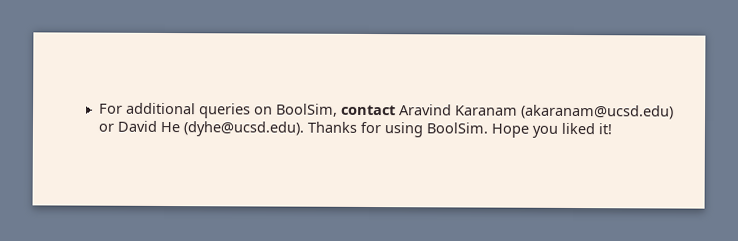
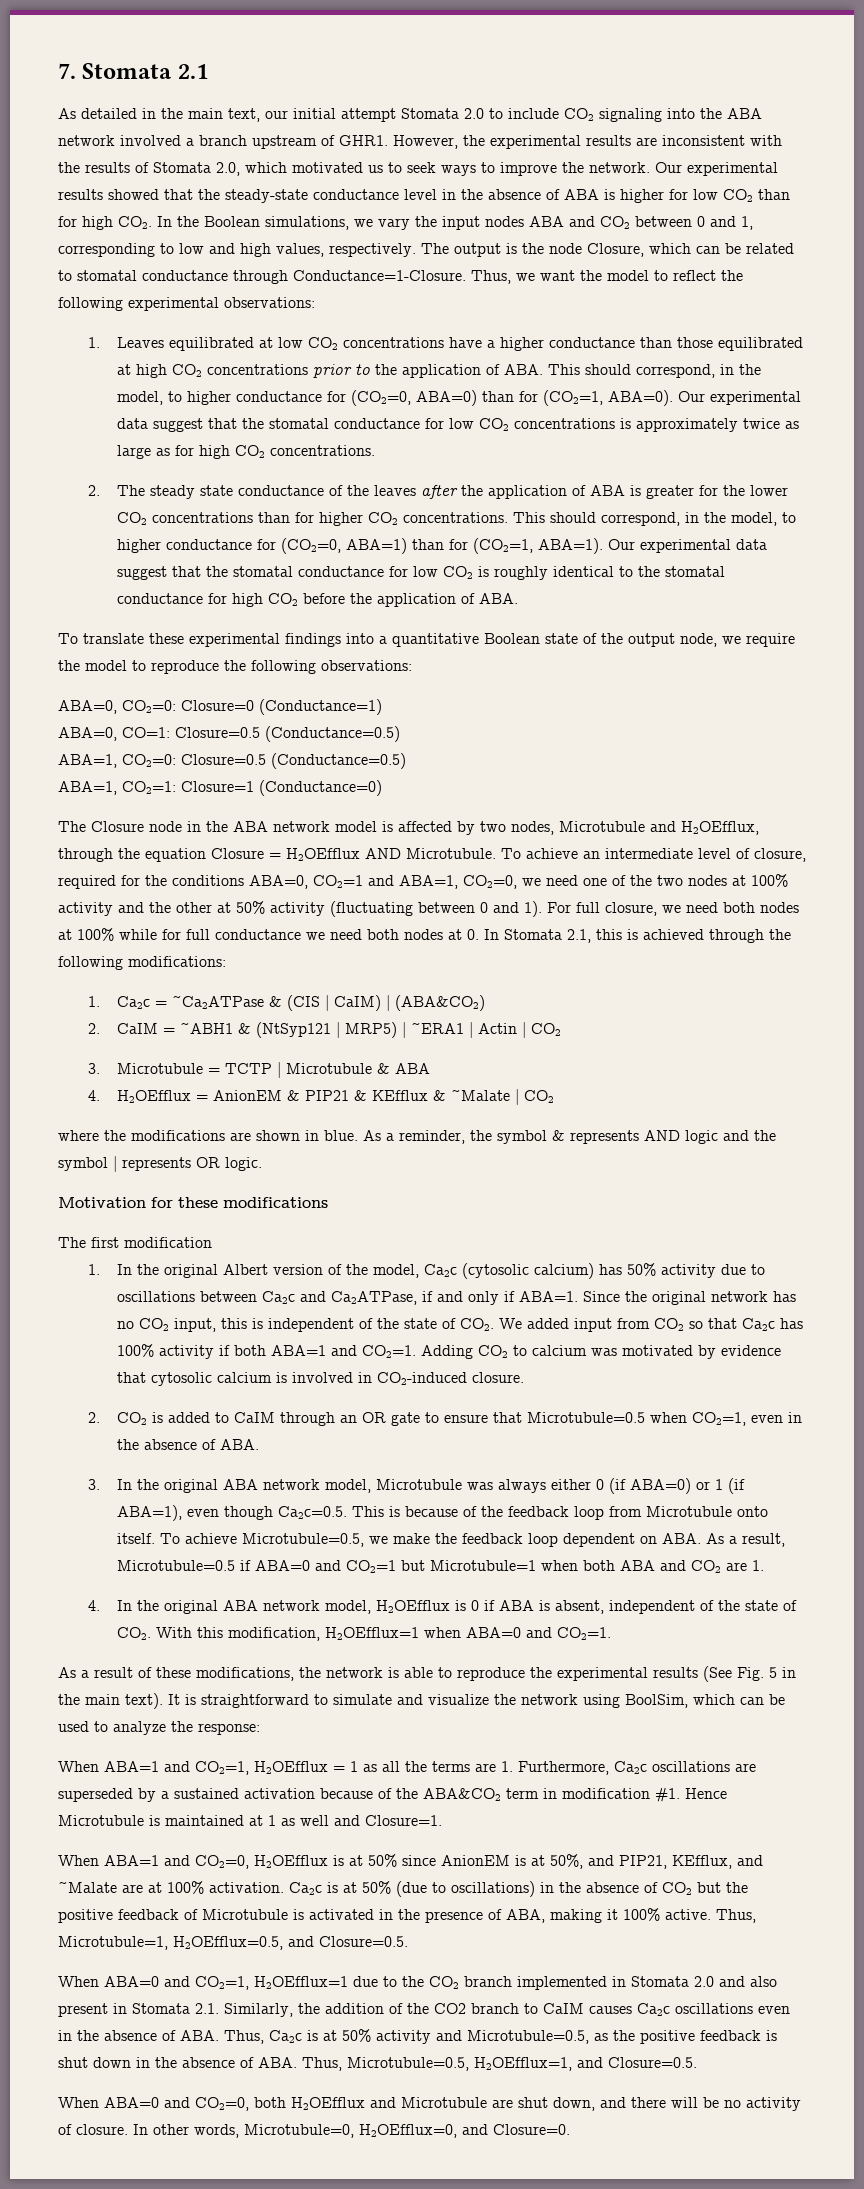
- For additional queries on BoolSim, contact Aravind Karanam (akaranam@ucsd.edu) or David He (dyhe@ucsd.edu). Thanks for using BoolSim. Hope you liked it!
+ 7. Stomata 2.1
+ As detailed in the main text, our initial attempt Stomata 2.0 to include CO2 signaling into the ABA network involved a branch upstream of GHR1. However, the experimental results are inconsistent with the results of Stomata 2.0, which motivated us to seek ways to improve the network. Our experimental results showed that the steady-state conductance level in the absence of ABA is higher for low CO2 than for high CO2. In the Boolean simulations, we vary the input nodes ABA and CO2 between 0 and 1, corresponding to low and high values, respectively. The output is the node Closure, which can be related to stomatal conductance through Conductance=1-Closure. Thus, we want the model to reflect the following experimental observations:
+ 1. Leaves equilibrated at low CO2 concentrations have a higher conductance than those equilibrated at high CO2 concentrations prior to the application of ABA. This should correspond, in the model, to higher conductance for (CO2=0, ABA=0) than for (CO2=1, ABA=0). Our experimental data suggest that the stomatal conductance for low CO2 concentrations is approximately twice as large as for high CO2 concentrations.
+ 2. The steady state conductance of the leaves after the application of ABA is greater for the lower CO2 concentrations than for higher CO2 concentrations. This should correspond, in the model, to higher conductance for (CO2=0, ABA=1) than for (CO2=1, ABA=1). Our experimental data suggest that the stomatal conductance for low CO2 is roughly identical to the stomatal conductance for high CO2 before the application of ABA.
+ To translate these experimental findings into a quantitative Boolean state of the output node, we require the model to reproduce the following observations:
+ ABA=0, CO2=0: Closure=0 (Conductance=1)
+ ABA=0, CO=1: Closure=0.5 (Conductance=0.5)
+ ABA=1, CO2=0: Closure=0.5 (Conductance=0.5)
+ ABA=1, CO2=1: Closure=1 (Conductance=0)
+ The Closure node in the ABA network model is affected by two nodes, Microtubule and H2OEfflux, through the equation Closure = H2OEfflux AND Microtubule. To achieve an intermediate level of closure, required for the conditions ABA=0, CO2=1 and ABA=1, CO2=0, we need one of the two nodes at 100% activity and the other at 50% activity (fluctuating between 0 and 1). For full closure, we need both nodes at 100% while for full conductance we need both nodes at 0. In Stomata 2.1, this is achieved through the following modifications:
+ 1. Ca2c = ~Ca2ATPase & (CIS | CaIM) | (ABA&CO2)
+ 2. CaIM = ~ABH1 & (NtSyp121 | MRP5) | ~ERA1 | Actin | CO2
+ 3. Microtubule = TCTP | Microtubule & ABA
+ 4. H2OEfflux = AnionEM & PIP21 & KEfflux & ~Malate | CO2
+ where the modifications are shown in blue. As a reminder, the symbol & represents AND logic and the symbol | represents OR logic.
+ Motivation for these modifications
+ The first modification
+ 1. In the original Albert version of the model, Ca2c (cytosolic calcium) has 50% activity due to oscillations between Ca2c and Ca2ATPase, if and only if ABA=1. Since the original network has no CO2 input, this is independent of the state of CO2. We added input from CO2 so that Ca2c has 100% activity if both ABA=1 and CO2=1. Adding CO2 to calcium was motivated by evidence that cytosolic calcium is involved in CO2-induced closure.
+ 2. CO2 is added to CaIM through an OR gate to ensure that Microtubule=0.5 when CO2=1, even in the absence of ABA.
+ 3. In the original ABA network model, Microtubule was always either 0 (if ABA=0) or 1 (if ABA=1), even though Ca2c=0.5. This is because of the feedback loop from Microtubule onto itself. To achieve Microtubule=0.5, we make the feedback loop dependent on ABA. As a result, Microtubule=0.5 if ABA=0 and CO2=1 but Microtubule=1 when both ABA and CO2 are 1.
+ 4. In the original ABA network model, H2OEfflux is 0 if ABA is absent, independent of the state of CO2. With this modification, H2OEfflux=1 when ABA=0 and CO2=1.
+ As a result of these modifications, the network is able to reproduce the experimental results (See Fig. 5 in the main text). It is straightforward to simulate and visualize the network using BoolSim, which can be used to analyze the response:
+ When ABA=1 and CO2=1, H2OEfflux = 1 as all the terms are 1. Furthermore, Ca2c oscillations are superseded by a sustained activation because of the ABA&CO2 term in modification #1. Hence Microtubule is maintained at 1 as well and Closure=1.
+ When ABA=1 and CO2=0, H2OEfflux is at 50% since AnionEM is at 50%, and PIP21, KEfflux, and ~Malate are at 100% activation. Ca2c is at 50% (due to oscillations) in the absence of CO2 but the positive feedback of Microtubule is activated in the presence of ABA, making it 100% active. Thus, Microtubule=1, H2OEfflux=0.5, and Closure=0.5.
+ When ABA=0 and CO2=1, H2OEfflux=1 due to the CO2 branch implemented in Stomata 2.0 and also present in Stomata 2.1. Similarly, the addition of the CO2 branch to CaIM causes Ca2c oscillations even in the absence of ABA. Thus, Ca2c is at 50% activity and Microtubule=0.5, as the positive feedback is shut down in the absence of ABA. Thus, Microtubule=0.5, H2OEfflux=1, and Closure=0.5.
+ When ABA=0 and CO2=0, both H2OEfflux and Microtubule are shut down, and there will be no activity of closure. In other words, Microtubule=0, H2OEfflux=0, and Closure=0.

